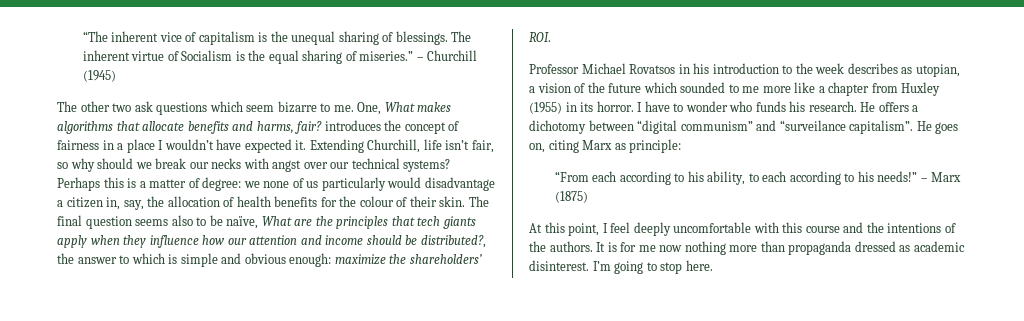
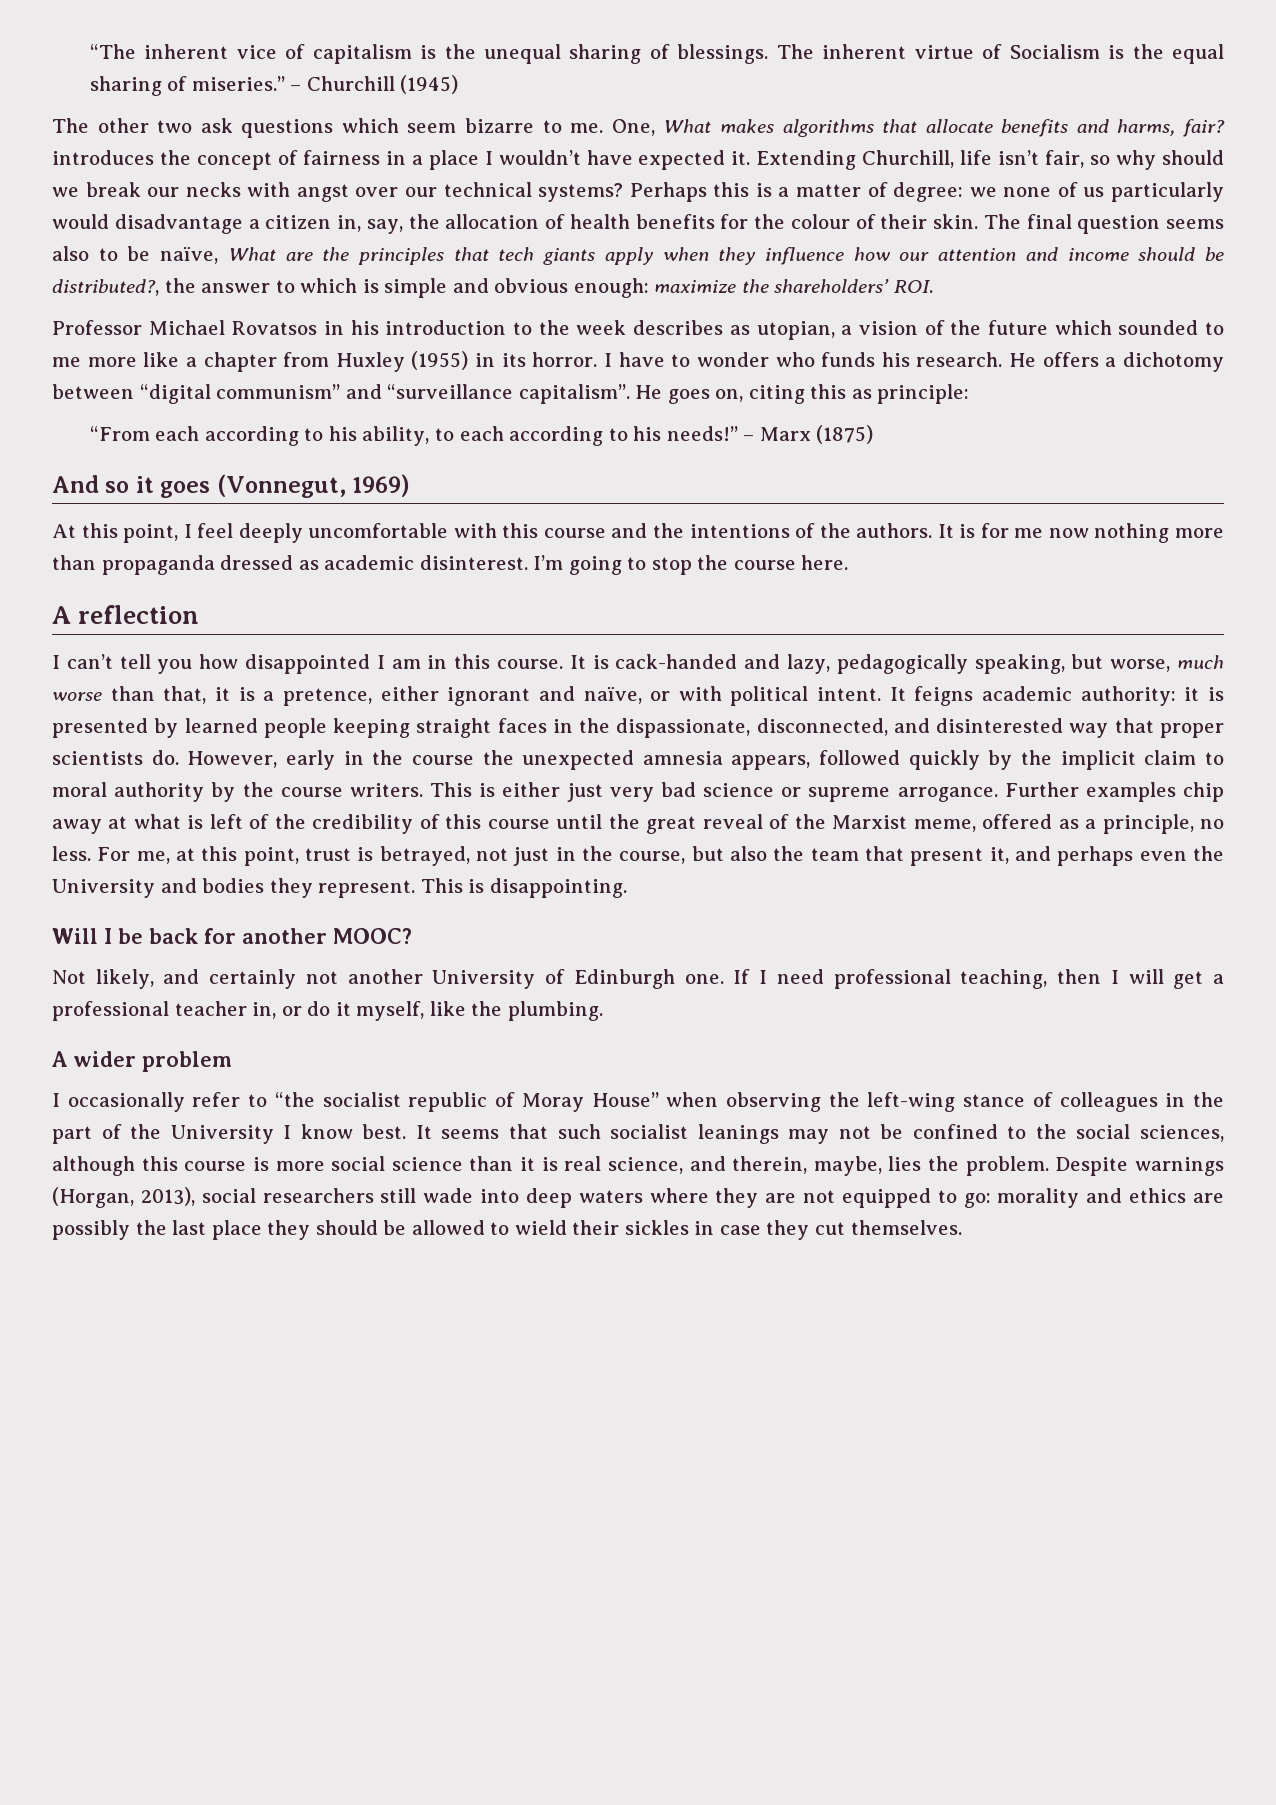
- He offers a dichotomy between “digital communism” and “surveilance capitalism”.
+ He offers a dichotomy between “digital communism” and “surveillance capitalism”.
- He goes on, citing Marx as principle:
+ He goes on, citing this as principle:
+ And so it goes (Vonnegut, 1969)
- I’m going to stop here.
+ I’m going to stop the course here.
+ A reflection
+ I can’t tell you how disappointed I am in this course. It is cack-handed and lazy, pedagogically speaking, but worse, much worse than that, it is a pretence, either ignorant and naïve, or with political intent. It feigns academic authority: it is presented by learned people keeping straight faces in the dispassionate, disconnected, and disinterested way that proper scientists do. However, early in the course the unexpected amnesia appears, followed quickly by the implicit claim to moral authority by the course writers. This is either just very bad science or supreme arrogance. Further examples chip away at what is left of the credibility of this course until the great reveal of the Marxist meme, offered as a principle, no less. For me, at this point, trust is betrayed, not just in the course, but also the team that present it, and perhaps even the University and bodies they represent. This is disappointing.
+ Will I be back for another MOOC?
+ Not likely, and certainly not another University of Edinburgh one. If I need professional teaching, then I will get a professional teacher in, or do it myself, like the plumbing.
+ A wider problem
+ I occasionally refer to “the socialist republic of Moray House” when observing the left-wing stance of colleagues in the part of the University I know best. It seems that such socialist leanings may not be confined to the social sciences, although this course is more social science than it is real science, and therein, maybe, lies the problem. Despite warnings (Horgan, 2013), social researchers still wade into deep waters where they are not equipped to go: morality and ethics are possibly the last place they should be allowed to wield their sickles in case they cut themselves.

